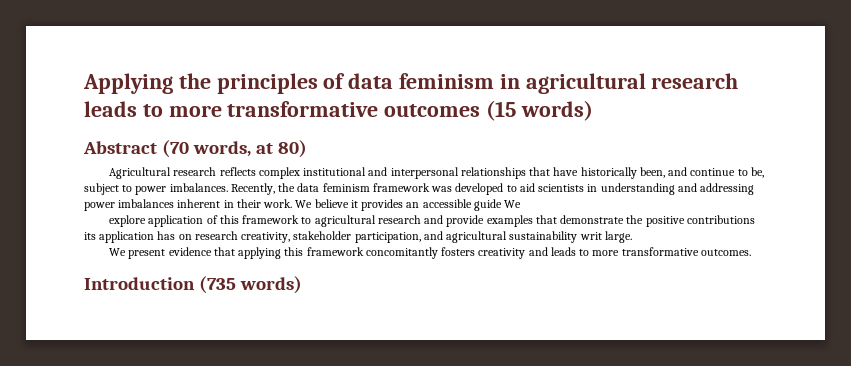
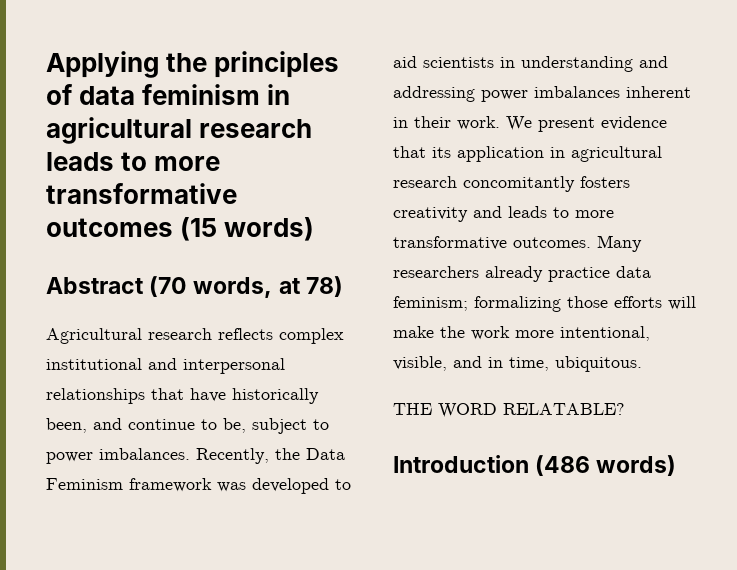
- Abstract (70 words, at 80)
+ Abstract (70 words, at 78)
- Recently, the data feminism framework was developed to aid scientists in understanding and addressing power imbalances inherent in their work.
+ Recently, the Data Feminism framework was developed to aid scientists in understanding and addressing power imbalances inherent in their work.
- We believe it provides an accessible guide We
- explore application of this framework to agricultural research and provide examples that demonstrate the positive contributions its application has on research creativity, stakeholder participation, and agricultural sustainability writ large.
- We present evidence that applying this framework concomitantly fosters creativity and leads to more transformative outcomes.
+ We present evidence that its application in agricultural research concomitantly fosters creativity and leads to more transformative outcomes. Many researchers already practice data feminism; formalizing those efforts will make the work more intentional, visible, and in time, ubiquitous.
+ THE WORD RELATABLE?
- Introduction (735 words)
+ Introduction (486 words)

